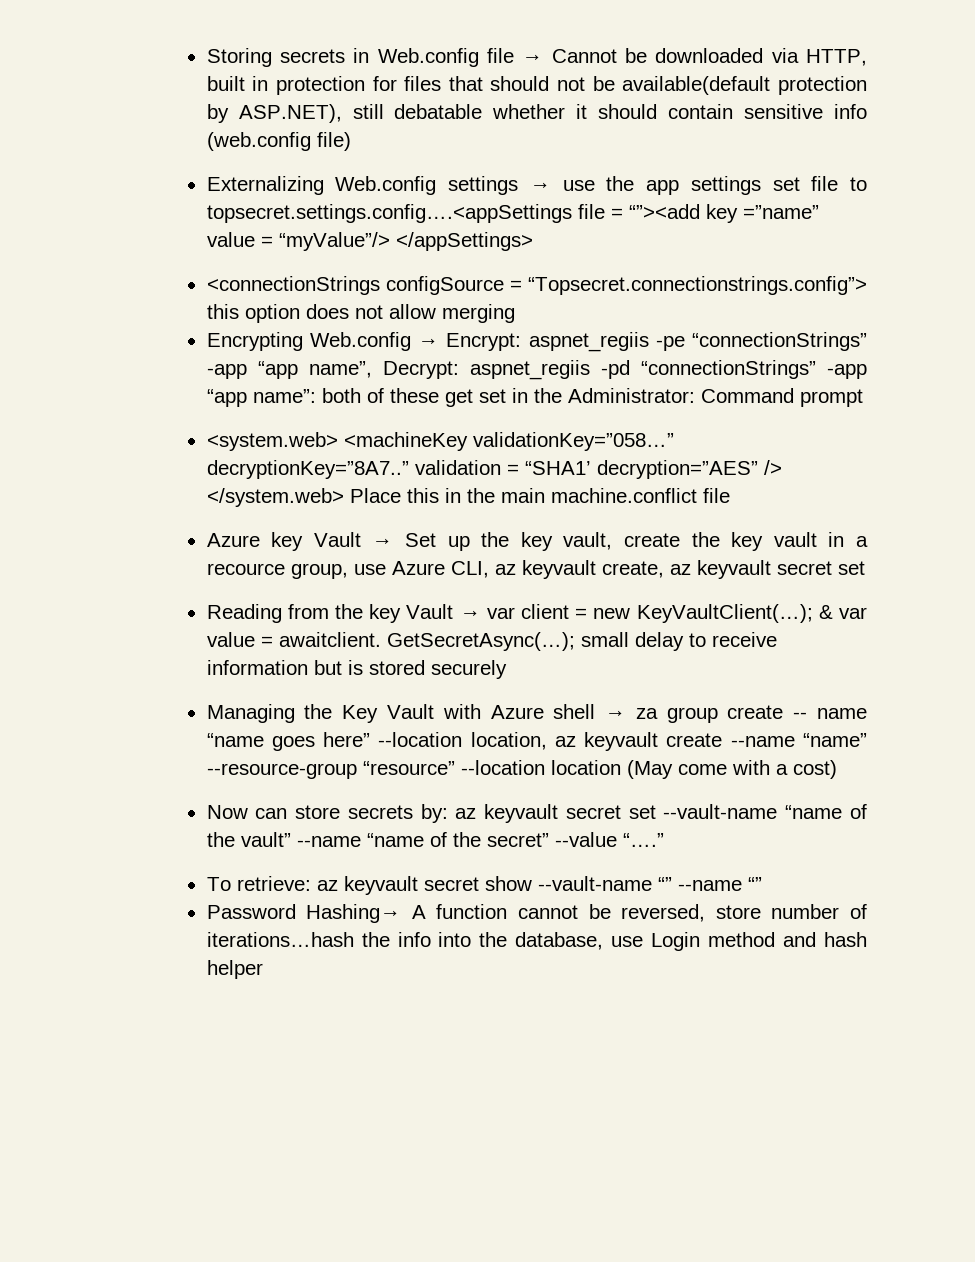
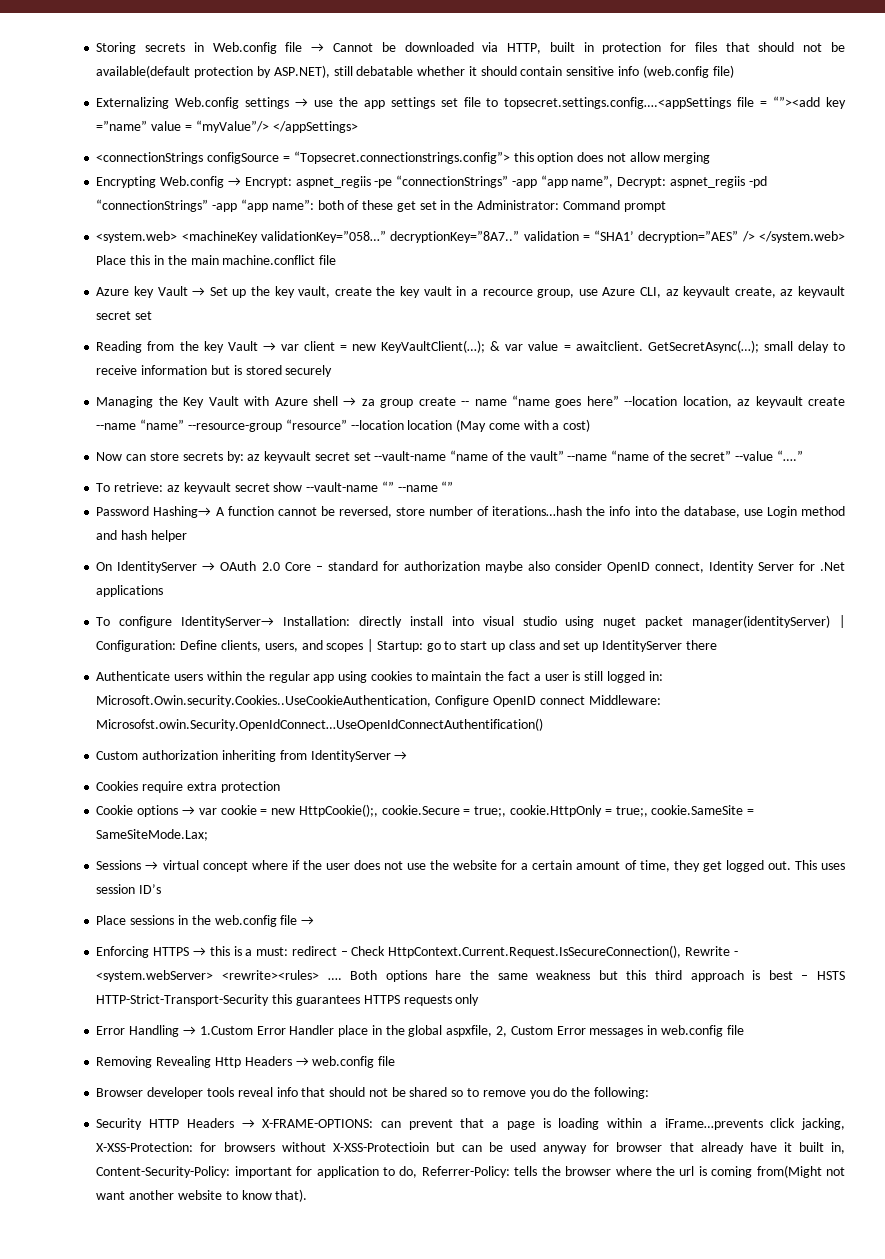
+ On IdentityServer → OAuth 2.0 Core – standard for authorization maybe also consider OpenID connect, Identity Server for .Net applications
+ To configure IdentityServer→ Installation: directly install into visual studio using nuget packet manager(identityServer) | Configuration: Define clients, users, and scopes | Startup: go to start up class and set up IdentityServer there
+ Authenticate users within the regular app using cookies to maintain the fact a user is still logged in: Microsoft.Owin.security.Cookies..UseCookieAuthentication, Configure OpenID connect Middleware: Microsofst.owin.Security.OpenIdConnect…UseOpenIdConnectAuthentification()
+ Custom authorization inheriting from IdentityServer →
+ Cookies require extra protection
+ Cookie options → var cookie = new HttpCookie();, cookie.Secure = true;, cookie.HttpOnly = true;, cookie.SameSite = SameSiteMode.Lax;
+ Sessions → virtual concept where if the user does not use the website for a certain amount of time, they get logged out. This uses session ID’s
+ Place sessions in the web.config file →
+ Enforcing HTTPS → this is a must: redirect – Check HttpContext.Current.Request.IsSecureConnection(), Rewrite - <system.webServer> <rewrite><rules> …. Both options hare the same weakness but this third approach is best – HSTS HTTP-Strict-Transport-Security this guarantees HTTPS requests only
+ Error Handling → 1.Custom Error Handler place in the global aspxfile, 2, Custom Error messages in web.config file
+ Removing Revealing Http Headers → web.config file
+ Browser developer tools reveal info that should not be shared so to remove you do the following:
+ Security HTTP Headers → X-FRAME-OPTIONS: can prevent that a page is loading within a iFrame…prevents click jacking, X-XSS-Protection: for browsers without X-XSS-Protectioin but can be used anyway for browser that already have it built in, Content-Security-Policy: important for application to do, Referrer-Policy: tells the browser where the url is coming from(Might not want another website to know that).

